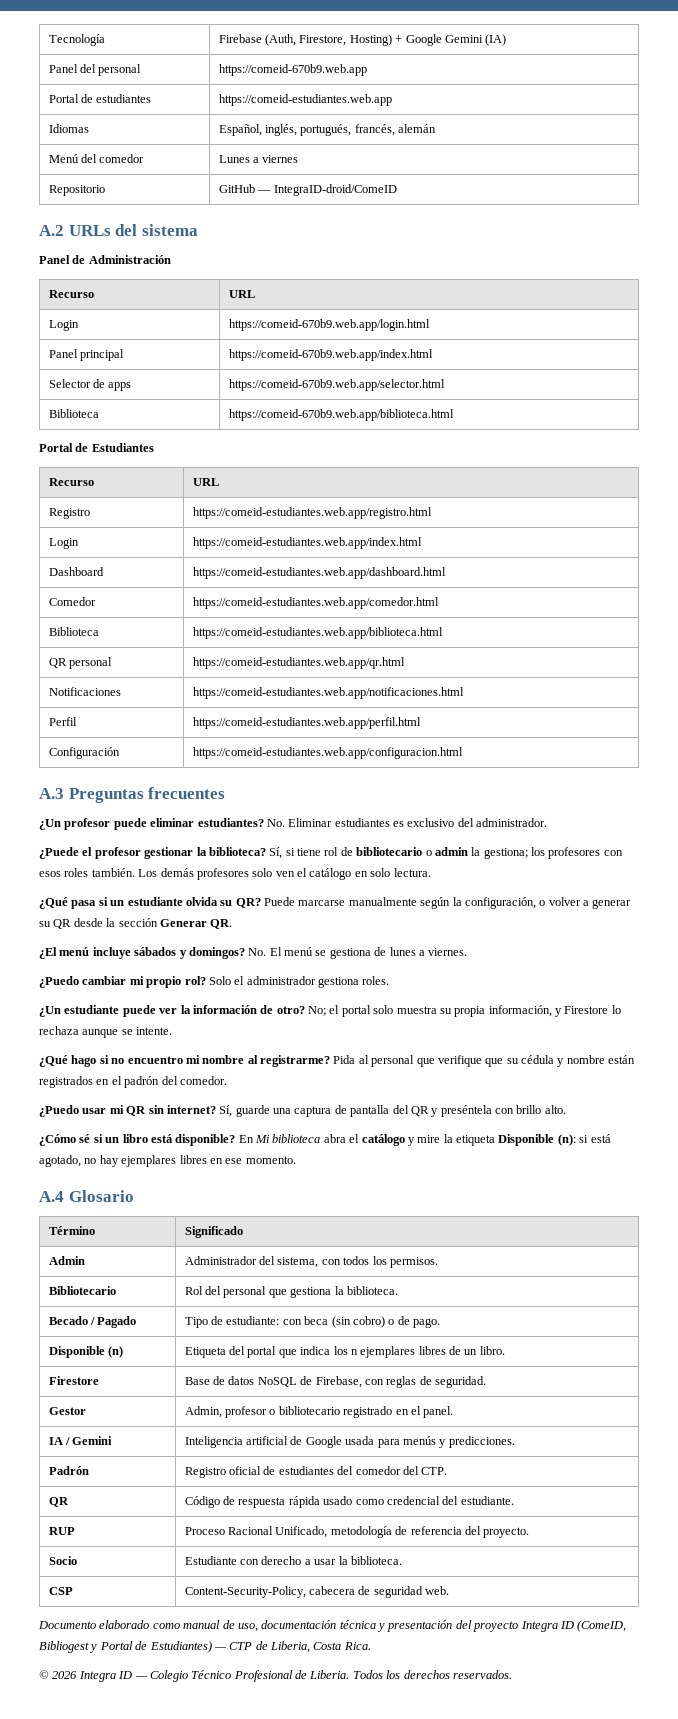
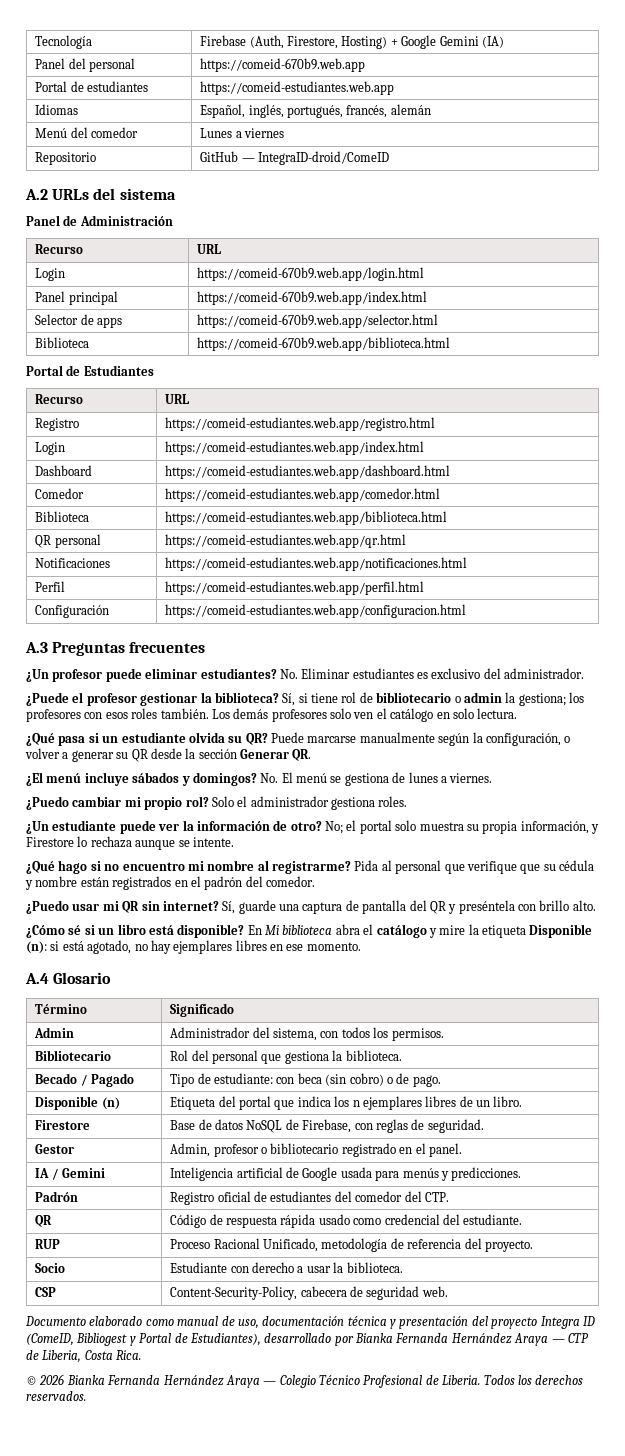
- Documento elaborado como manual de uso, documentación técnica y presentación del proyecto Integra ID (ComeID, Bibliogest y Portal de Estudiantes) — CTP de Liberia, Costa Rica.
+ Documento elaborado como manual de uso, documentación técnica y presentación del proyecto Integra ID (ComeID, Bibliogest y Portal de Estudiantes), desarrollado por Bianka Fernanda Hernández Araya — CTP de Liberia, Costa Rica.
- © 2026 Integra ID — Colegio Técnico Profesional de Liberia.
+ © 2026 Bianka Fernanda Hernández Araya — Colegio Técnico Profesional de Liberia.

